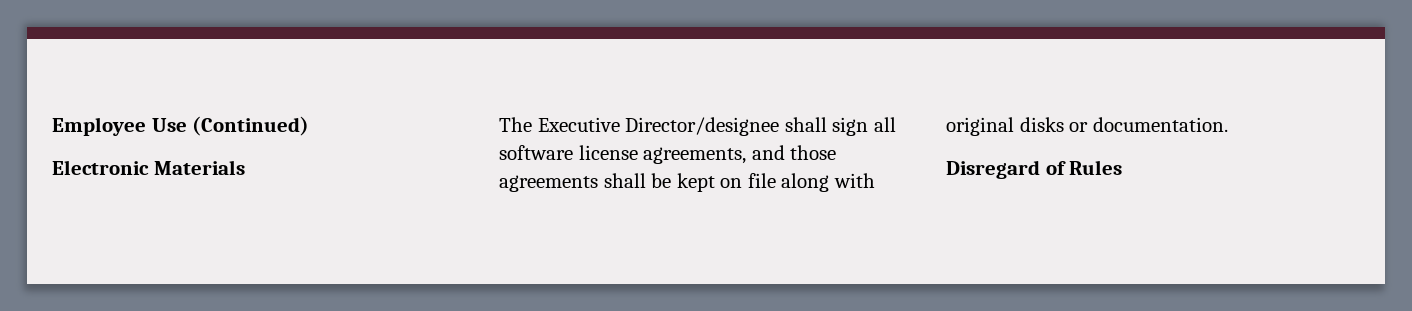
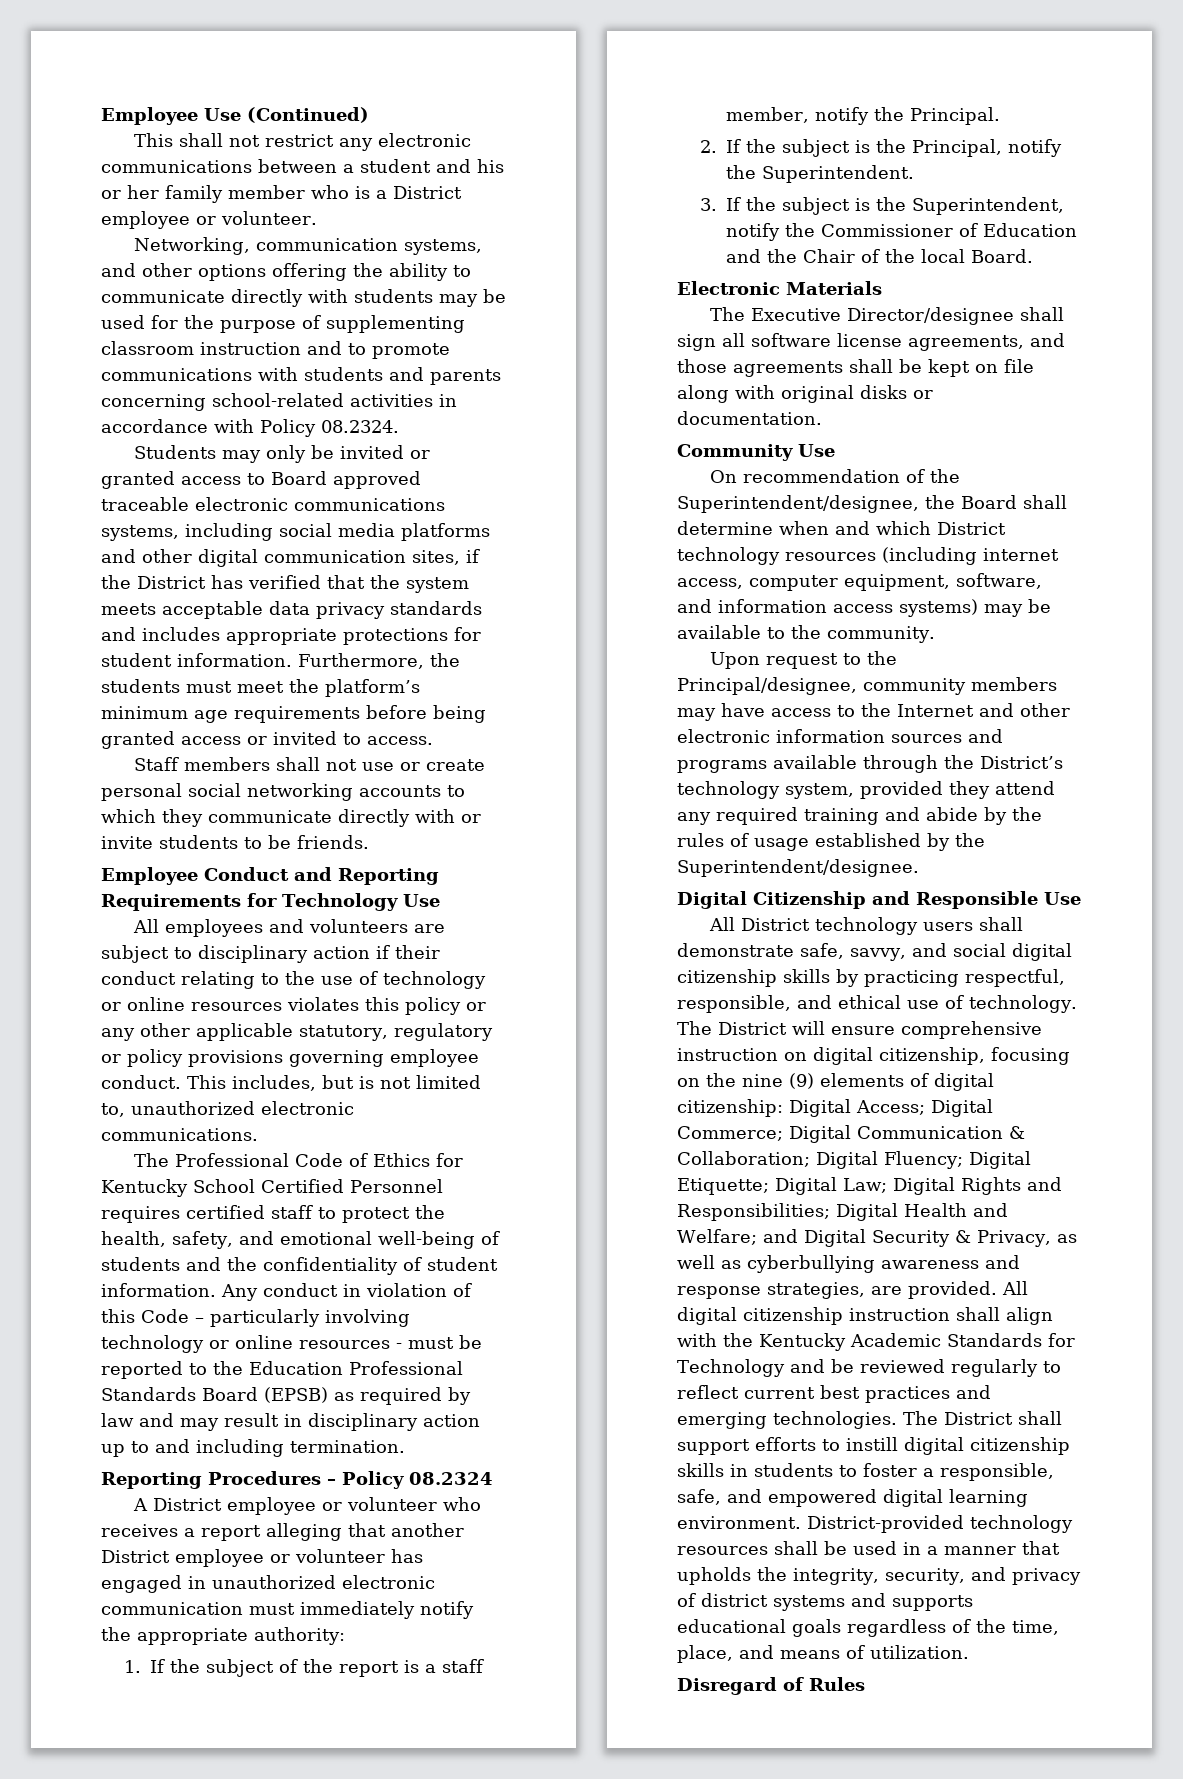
+ This shall not restrict any electronic communications between a student and his or her family member who is a District employee or volunteer.
+ Networking, communication systems, and other options offering the ability to communicate directly with students may be used for the purpose of supplementing classroom instruction and to promote communications with students and parents concerning school-related activities in accordance with Policy 08.2324.
+ Students may only be invited or granted access to Board approved traceable electronic communications systems, including social media platforms and other digital communication sites, if the District has verified that the system meets acceptable data privacy standards and includes appropriate protections for student information. Furthermore, the students must meet the platform’s minimum age requirements before being granted access or invited to access.
+ Staff members shall not use or create personal social networking accounts to which they communicate directly with or invite students to be friends.
+ Employee Conduct and Reporting Requirements for Technology Use
+ All employees and volunteers are subject to disciplinary action if their conduct relating to the use of technology or online resources violates this policy or any other applicable statutory, regulatory or policy provisions governing employee conduct. This includes, but is not limited to, unauthorized electronic communications.
+ The Professional Code of Ethics for Kentucky School Certified Personnel requires certified staff to protect the health, safety, and emotional well-being of students and the confidentiality of student information. Any conduct in violation of this Code – particularly involving technology or online resources - must be reported to the Education Professional Standards Board (EPSB) as required by law and may result in disciplinary action up to and including termination.
+ Reporting Procedures – Policy 08.2324
+ A District employee or volunteer who receives a report alleging that another District employee or volunteer has engaged in unauthorized electronic communication must immediately notify the appropriate authority:
+ 1. If the subject of the report is a staff member, notify the Principal.
+ 2. If the subject is the Principal, notify the Superintendent.
+ 3. If the subject is the Superintendent, notify the Commissioner of Education and the Chair of the local Board.
+ Community Use
+ On recommendation of the Superintendent/designee, the Board shall determine when and which District technology resources (including internet access, computer equipment, software, and information access systems) may be available to the community.
+ Upon request to the Principal/designee, community members may have access to the Internet and other electronic information sources and programs available through the District’s technology system, provided they attend any required training and abide by the rules of usage established by the Superintendent/designee.
+ Digital Citizenship and Responsible Use
+ All District technology users shall demonstrate safe, savvy, and social digital citizenship skills by practicing respectful, responsible, and ethical use of technology. The District will ensure comprehensive instruction on digital citizenship, focusing on the nine (9) elements of digital citizenship: Digital Access; Digital Commerce; Digital Communication & Collaboration; Digital Fluency; Digital Etiquette; Digital Law; Digital Rights and Responsibilities; Digital Health and Welfare; and Digital Security & Privacy, as well as cyberbullying awareness and response strategies, are provided. All digital citizenship instruction shall align with the Kentucky Academic Standards for Technology and be reviewed regularly to reflect current best practices and emerging technologies. The District shall support efforts to instill digital citizenship skills in students to foster a responsible, safe, and empowered digital learning environment. District-provided technology resources shall be used in a manner that upholds the integrity, security, and privacy of district systems and supports educational goals regardless of the time, place, and means of utilization.

